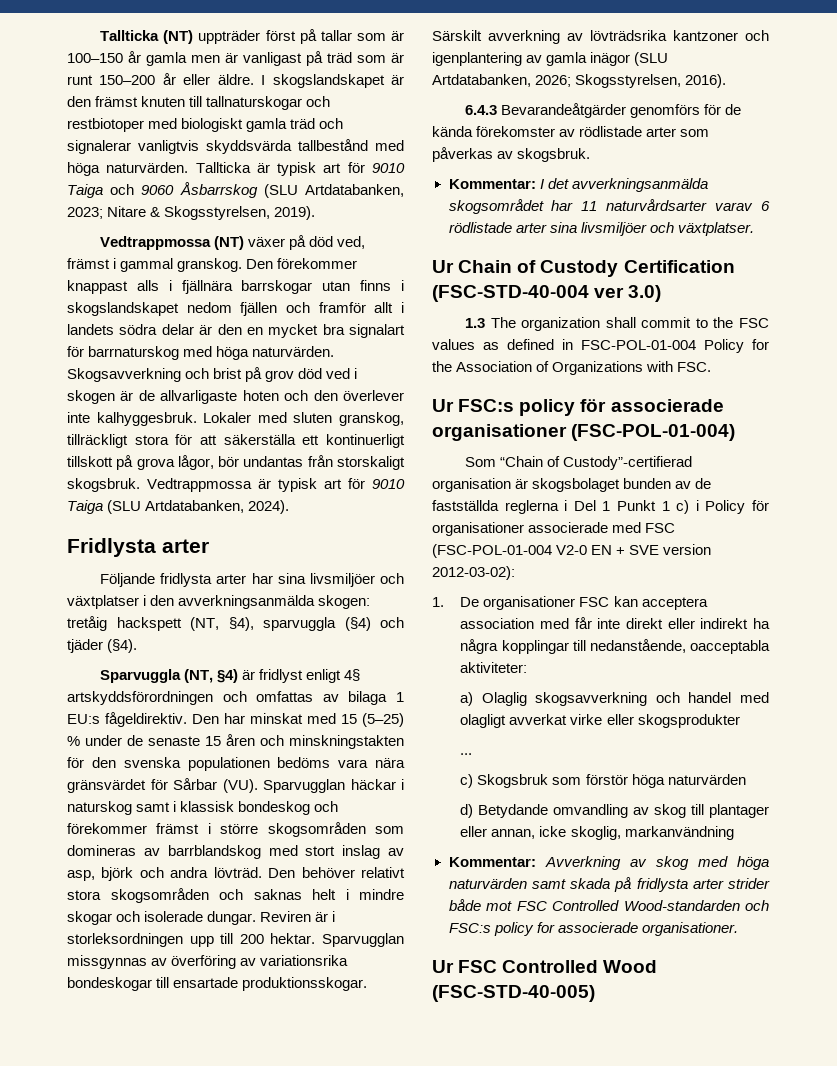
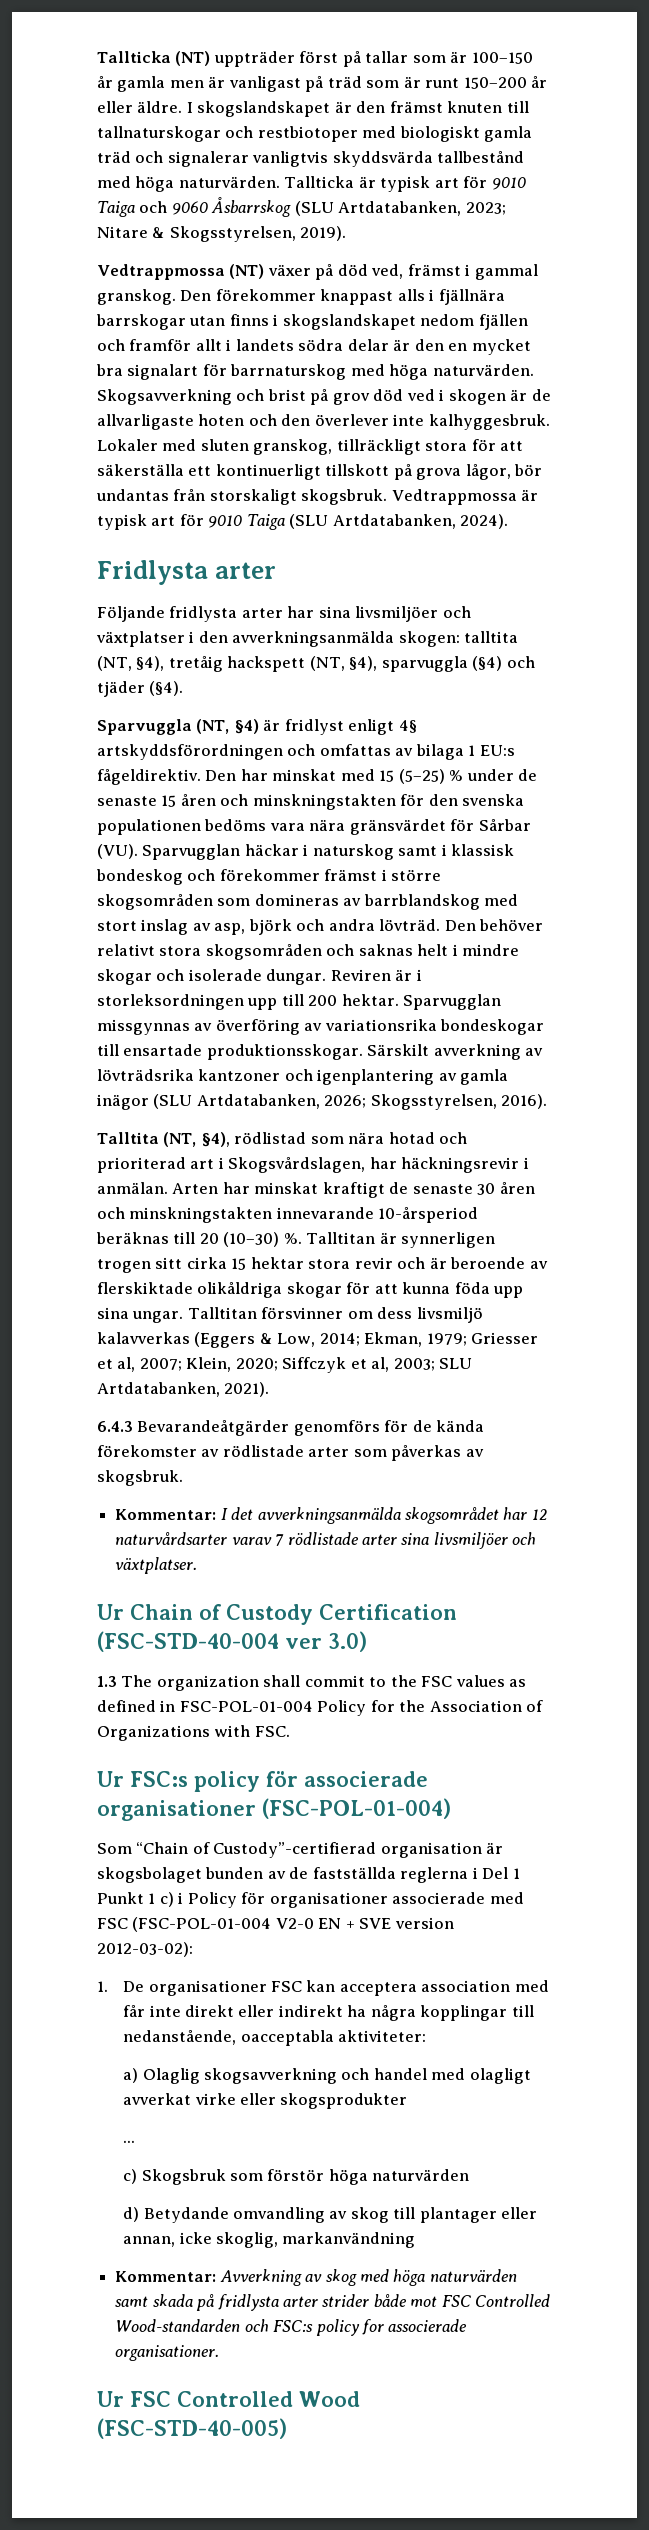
- Följande fridlysta arter har sina livsmiljöer och växtplatser i den avverkningsanmälda skogen: tretåig hackspett (NT, §4), sparvuggla (§4) och tjäder (§4).
+ Följande fridlysta arter har sina livsmiljöer och växtplatser i den avverkningsanmälda skogen: talltita (NT, §4), tretåig hackspett (NT, §4), sparvuggla (§4) och tjäder (§4).
+ Talltita (NT, §4), rödlistad som nära hotad och prioriterad art i Skogsvårdslagen, har häckningsrevir i anmälan. Arten har minskat kraftigt de senaste 30 åren och minskningstakten innevarande 10-årsperiod beräknas till 20 (10–30) %. Talltitan är synnerligen trogen sitt cirka 15 hektar stora revir och är beroende av flerskiktade olikåldriga skogar för att kunna föda upp sina ungar. Talltitan försvinner om dess livsmiljö kalavverkas (Eggers & Low, 2014; Ekman, 1979; Griesser et al, 2007; Klein, 2020; Siffczyk et al, 2003; SLU Artdatabanken, 2021).
- Kommentar: I det avverkningsanmälda skogsområdet har 11 naturvårdsarter varav 6 rödlistade arter sina livsmiljöer och växtplatser.
+ Kommentar: I det avverkningsanmälda skogsområdet har 12 naturvårdsarter varav 7 rödlistade arter sina livsmiljöer och växtplatser.

